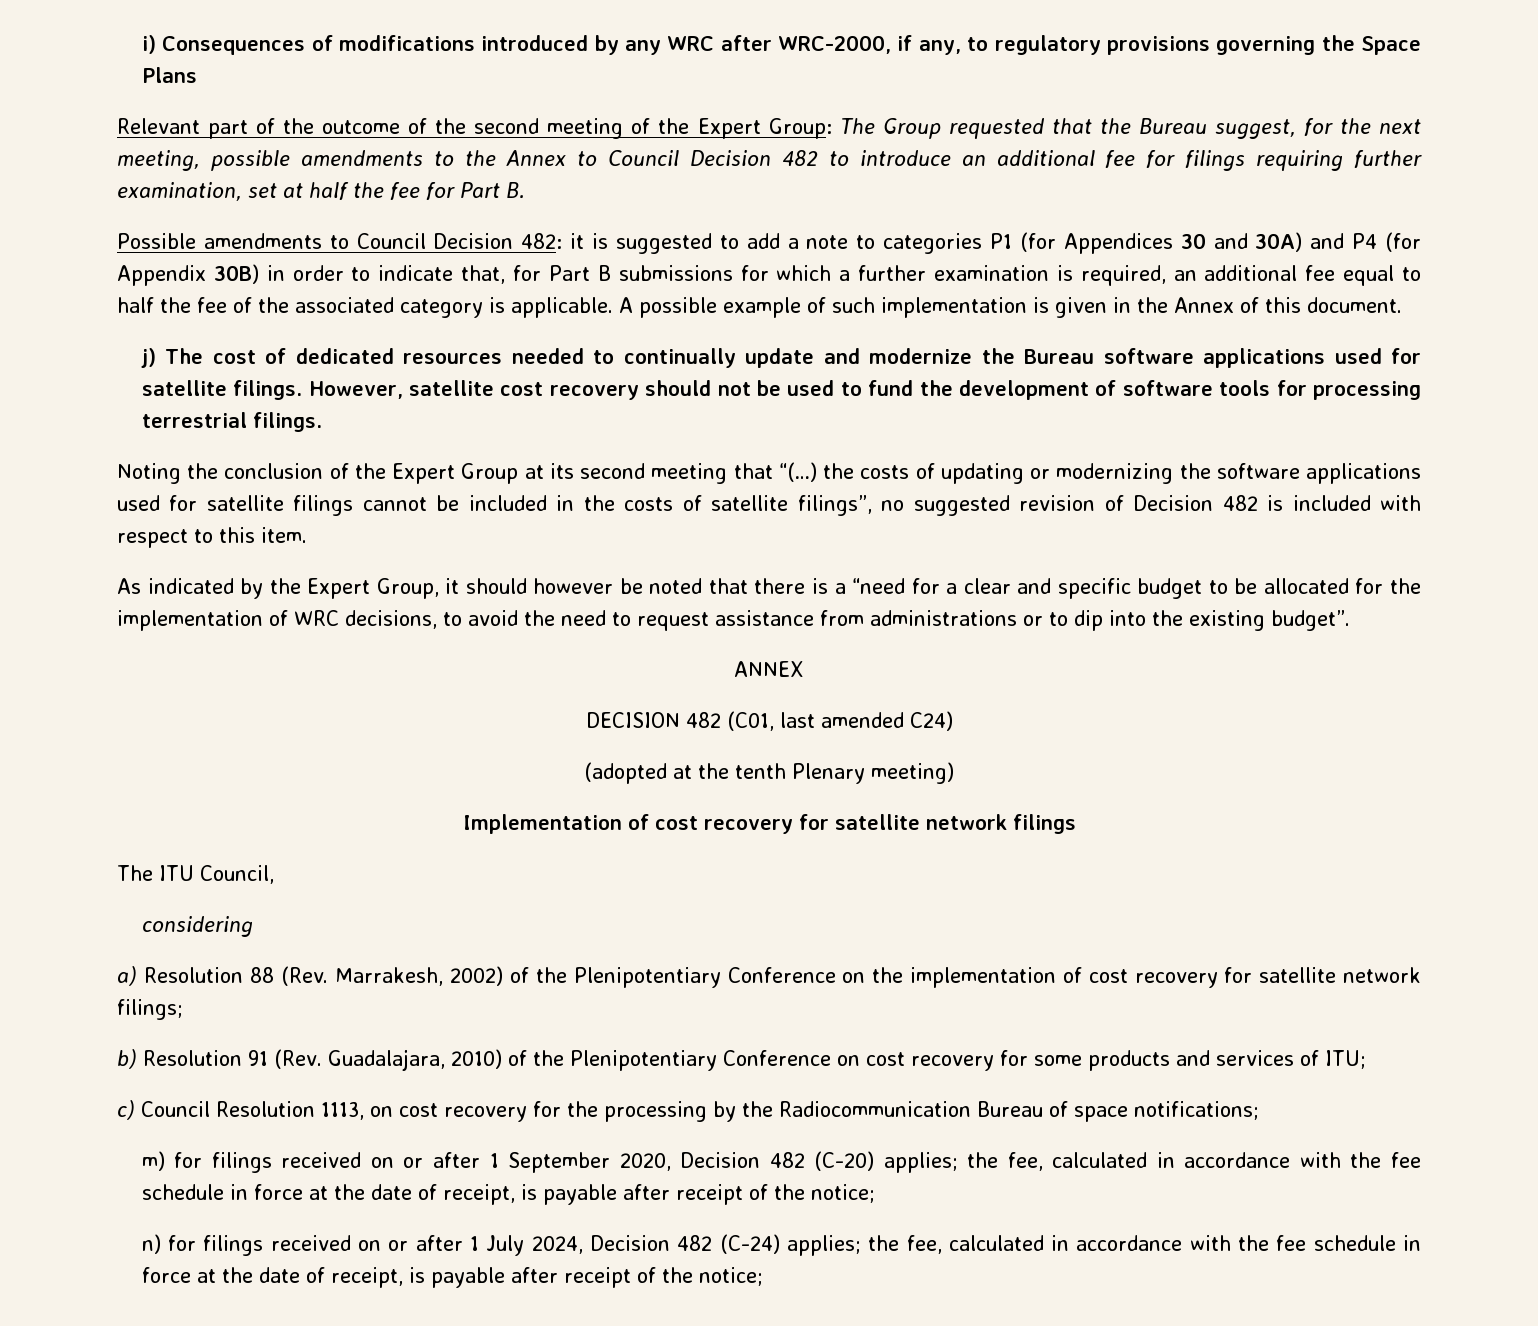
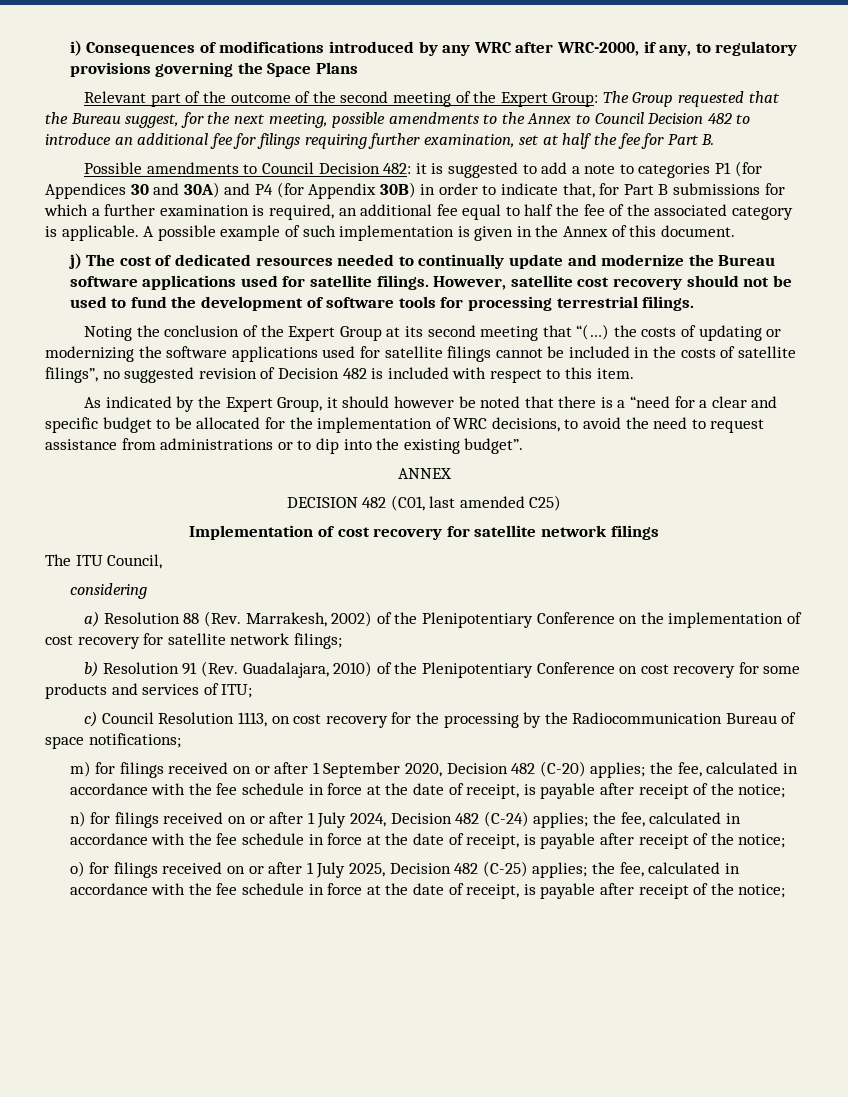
- DECISION 482 (C01, last amended C24)
- (adopted at the tenth Plenary meeting)
+ DECISION 482 (C01, last amended C25)
+ o) for filings received on or after 1 July 2025, Decision 482 (C-25) applies; the fee, calculated in accordance with the fee schedule in force at the date of receipt, is payable after receipt of the notice;

